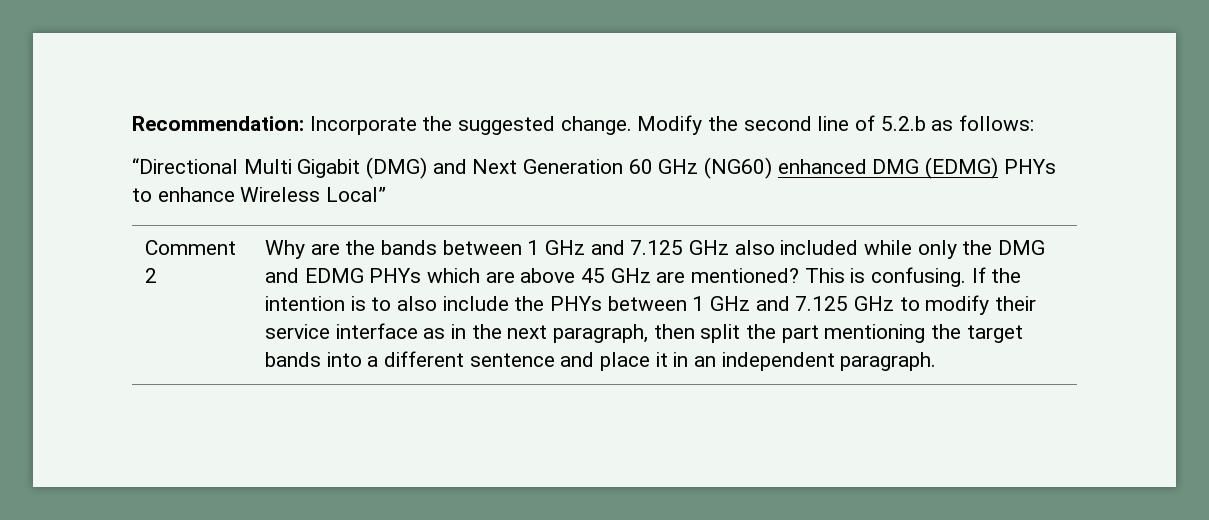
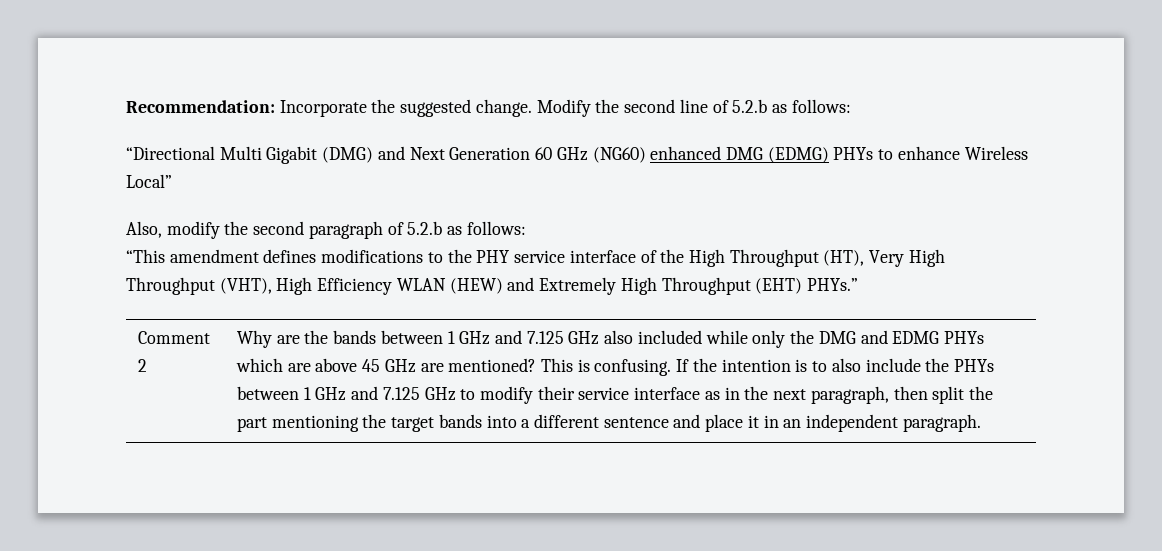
+ Also, modify the second paragraph of 5.2.b as follows:
+ “This amendment defines modifications to the PHY service interface of the High Throughput (HT), Very High Throughput (VHT), High Efficiency WLAN (HEW) and Extremely High Throughput (EHT) PHYs.”

